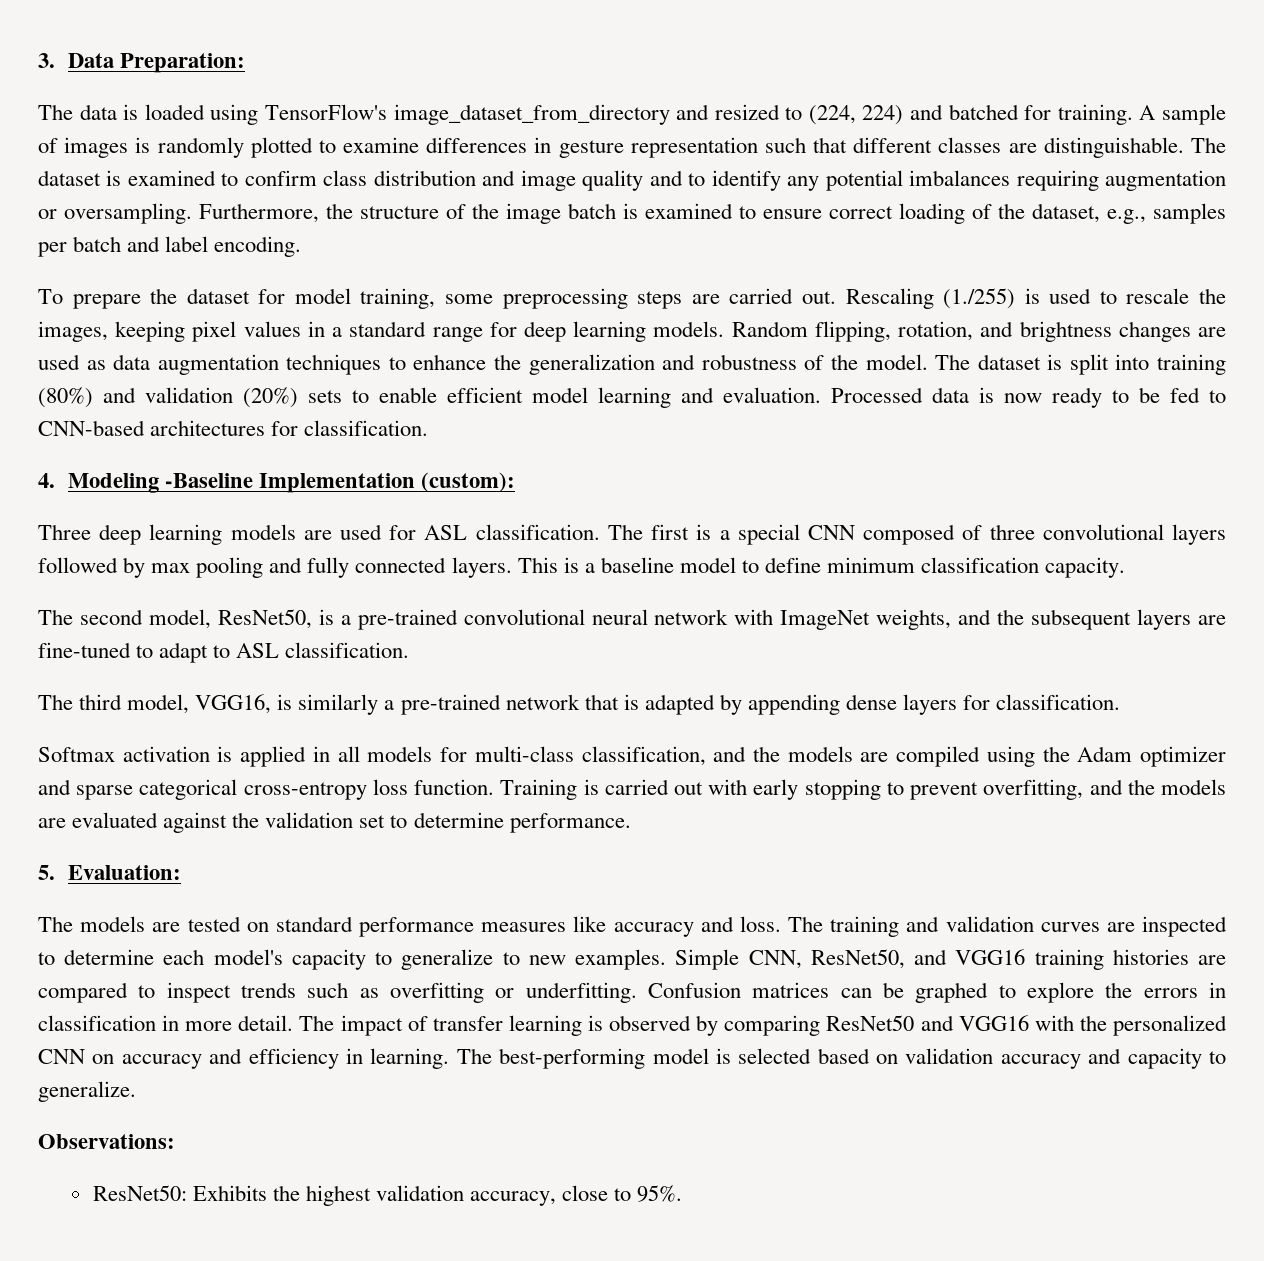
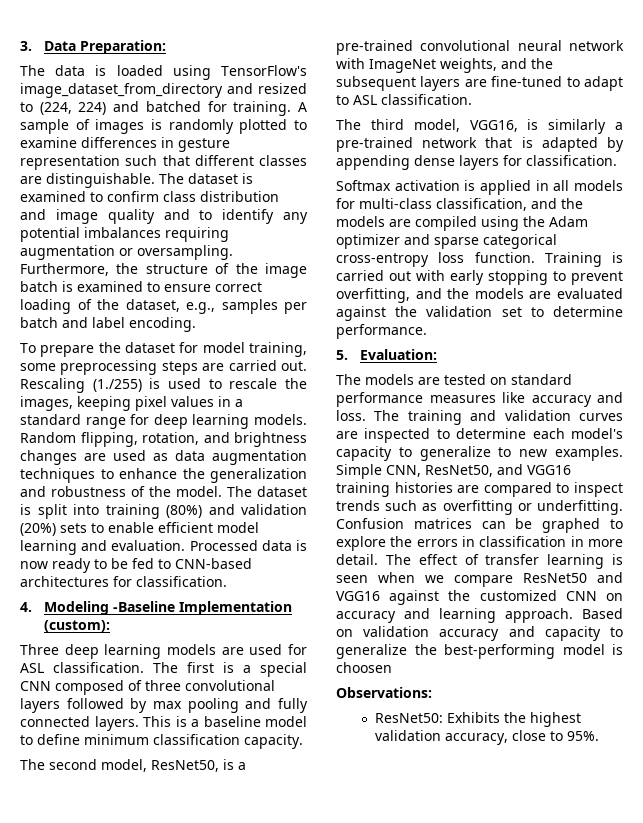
- The impact of transfer learning is observed by comparing ResNet50 and VGG16 with the personalized CNN on accuracy and efficiency in learning. The best-performing model is selected based on validation accuracy and capacity to generalize.
+ The effect of transfer learning is seen when we compare ResNet50 and VGG16 against the customized CNN on accuracy and learning approach. Based on validation accuracy and capacity to generalize the best-performing model is choosen

